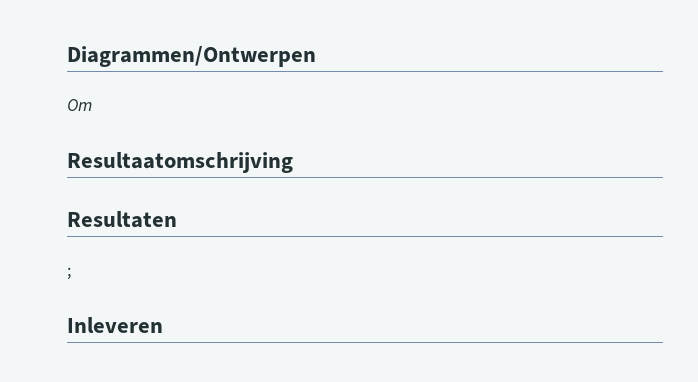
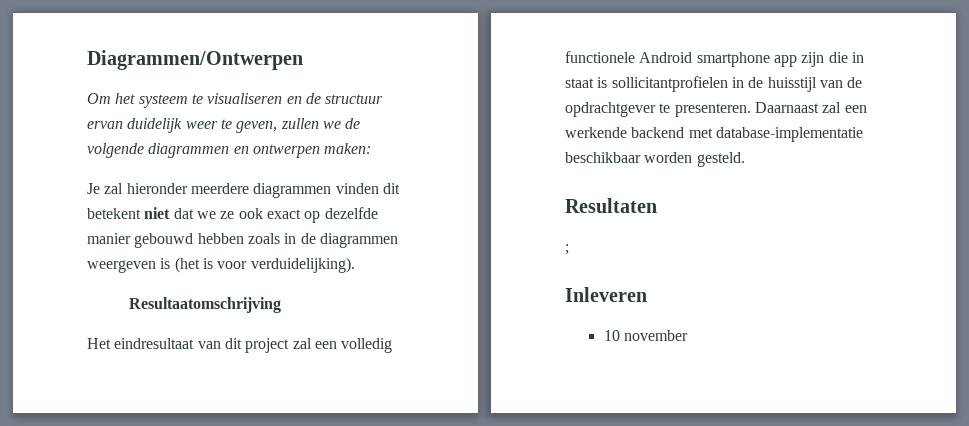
- Om
+ Om het systeem te visualiseren en de structuur ervan duidelijk weer te geven, zullen we de volgende diagrammen en ontwerpen maken:
+ Je zal hieronder meerdere diagrammen vinden dit betekent niet dat we ze ook exact op dezelfde manier gebouwd hebben zoals in de diagrammen weergeven is (het is voor verduidelijking).
  Resultaatomschrijving
+ Het eindresultaat van dit project zal een volledig functionele Android smartphone app zijn die in staat is sollicitantprofielen in de huisstijl van de opdrachtgever te presenteren. Daarnaast zal een werkende backend met database-implementatie beschikbaar worden gesteld.
+ 10 november

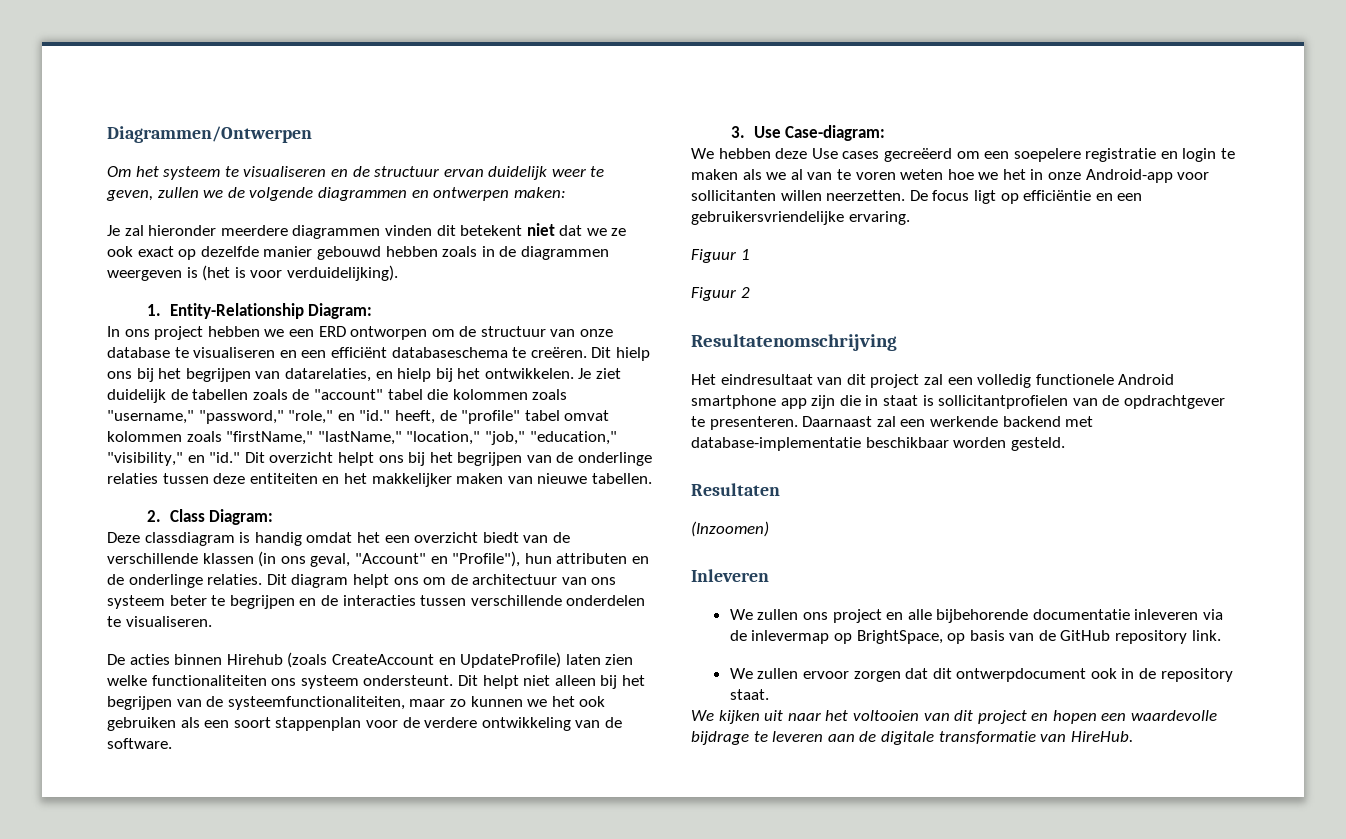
- Resultaatomschrijving
+ 1. Entity-Relationship Diagram:
+ In ons project hebben we een ERD ontworpen om de structuur van onze database te visualiseren en een efficiënt databaseschema te creëren. Dit hielp ons bij het begrijpen van datarelaties, en hielp bij het ontwikkelen. Je ziet duidelijk de tabellen zoals de "account" tabel die kolommen zoals "username," "password," "role," en "id." heeft, de "profile" tabel omvat kolommen zoals "firstName," "lastName," "location," "job," "education," "visibility," en "id." Dit overzicht helpt ons bij het begrijpen van de onderlinge relaties tussen deze entiteiten en het makkelijker maken van nieuwe tabellen.
+ 2. Class Diagram:
+ Deze classdiagram is handig omdat het een overzicht biedt van de verschillende klassen (in ons geval, "Account" en "Profile"), hun attributen en de onderlinge relaties. Dit diagram helpt ons om de architectuur van ons systeem beter te begrijpen en de interacties tussen verschillende onderdelen te visualiseren.
+ De acties binnen Hirehub (zoals CreateAccount en UpdateProfile) laten zien welke functionaliteiten ons systeem ondersteunt. Dit helpt niet alleen bij het begrijpen van de systeemfunctionaliteiten, maar zo kunnen we het ook gebruiken als een soort stappenplan voor de verdere ontwikkeling van de software.
+ 3. Use Case-diagram:
+ We hebben deze Use cases gecreëerd om een soepelere registratie en login te maken als we al van te voren weten hoe we het in onze Android-app voor sollicitanten willen neerzetten. De focus ligt op efficiëntie en een gebruikersvriendelijke ervaring.
+ Figuur 1
+ Figuur 2
+ Resultatenomschrijving
- Het eindresultaat van dit project zal een volledig functionele Android smartphone app zijn die in staat is sollicitantprofielen in de huisstijl van de opdrachtgever te presenteren.
+ Het eindresultaat van dit project zal een volledig functionele Android smartphone app zijn die in staat is sollicitantprofielen van de opdrachtgever te presenteren.
- ;
+ (Inzoomen)
- 10 november
+ We zullen ons project en alle bijbehorende documentatie inleveren via de inlevermap op BrightSpace, op basis van de GitHub repository link.
+ We zullen ervoor zorgen dat dit ontwerpdocument ook in de repository staat.
+ We kijken uit naar het voltooien van dit project en hopen een waardevolle bijdrage te leveren aan de digitale transformatie van HireHub.

